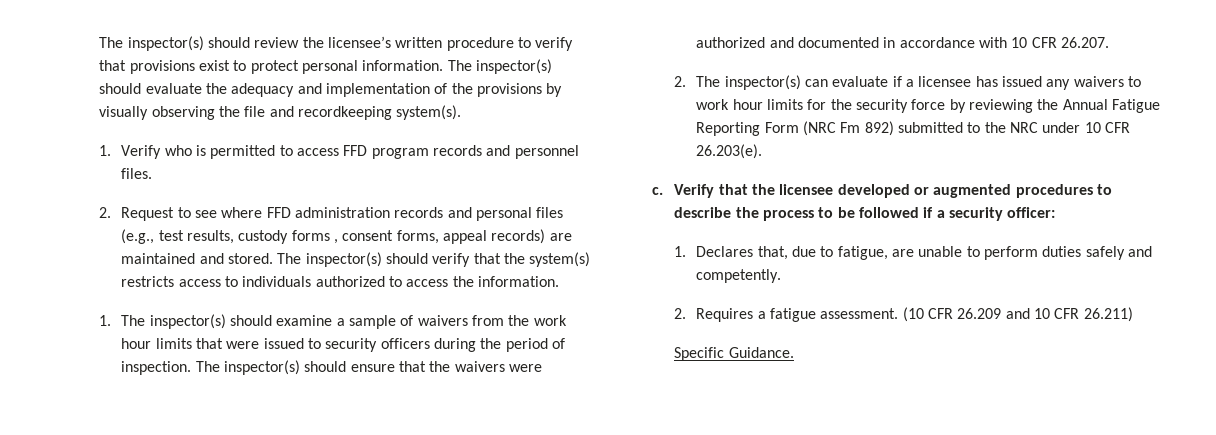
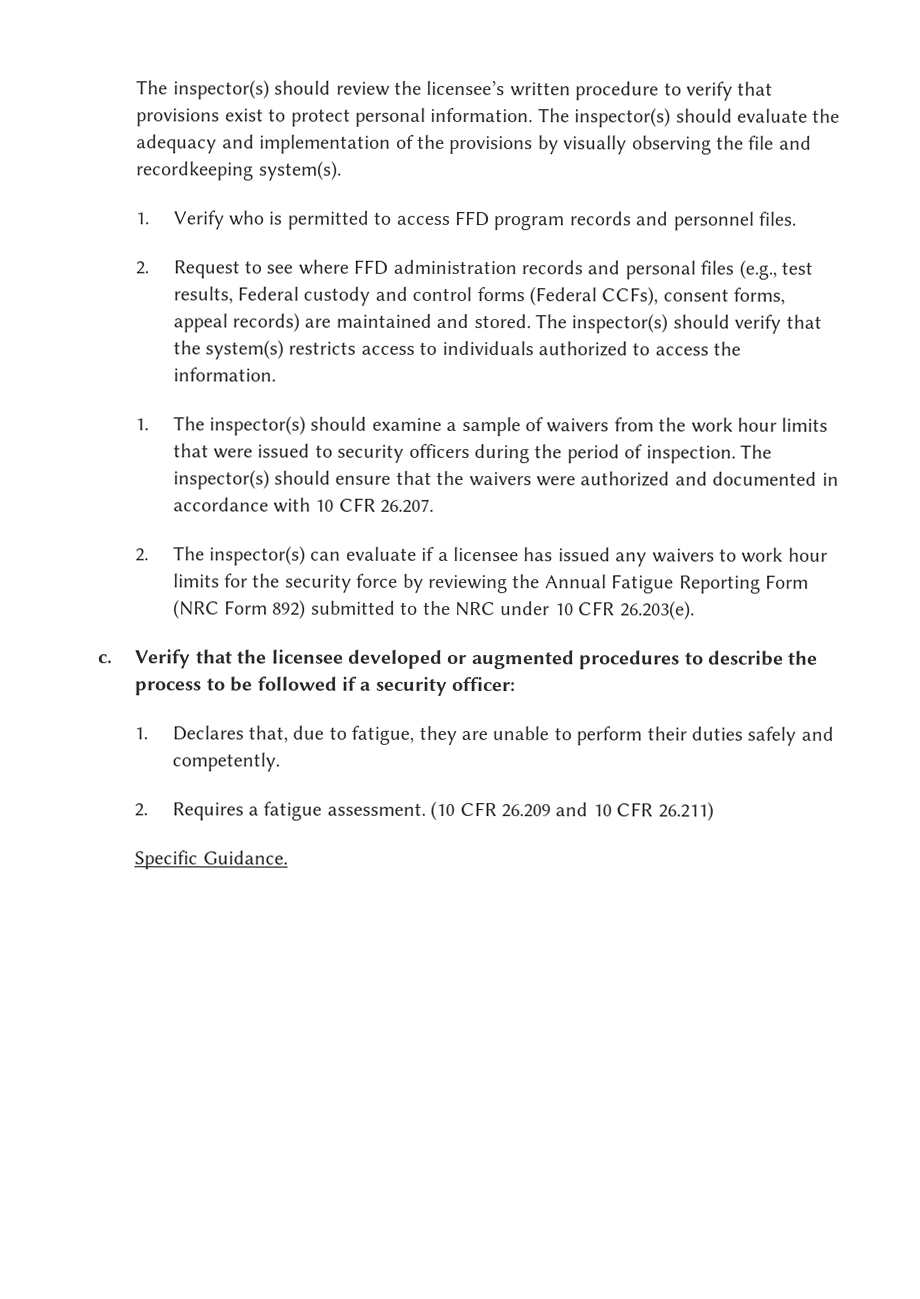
- 2. Request to see where FFD administration records and personal files (e.g., test results, custody forms , consent forms, appeal records) are maintained and stored.
+ 2. Request to see where FFD administration records and personal files (e.g., test results, Federal custody and control forms (Federal CCFs), consent forms, appeal records) are maintained and stored.
- 2. The inspector(s) can evaluate if a licensee has issued any waivers to work hour limits for the security force by reviewing the Annual Fatigue Reporting Form (NRC Fm 892) submitted to the NRC under 10 CFR 26.203(e).
+ 2. The inspector(s) can evaluate if a licensee has issued any waivers to work hour limits for the security force by reviewing the Annual Fatigue Reporting Form (NRC Form 892) submitted to the NRC under 10 CFR 26.203(e).
- 1. Declares that, due to fatigue, are unable to perform duties safely and competently.
+ 1. Declares that, due to fatigue, they are unable to perform their duties safely and competently.

